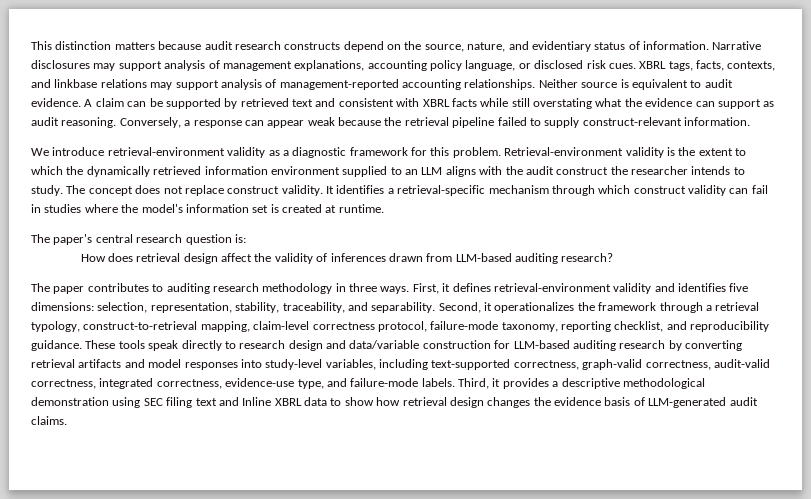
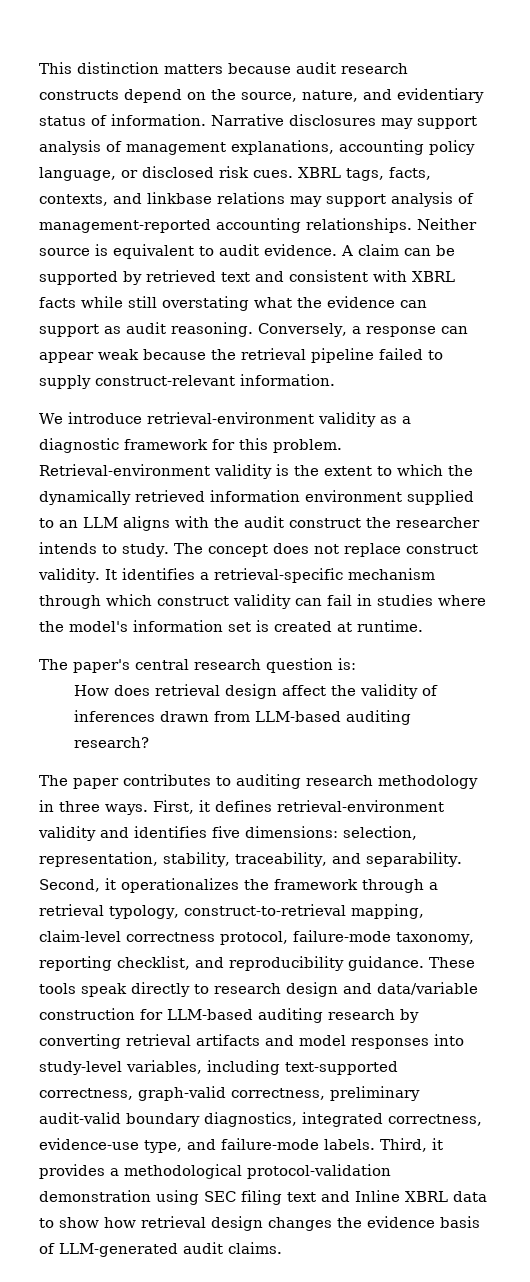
- These tools speak directly to research design and data/variable construction for LLM-based auditing research by converting retrieval artifacts and model responses into study-level variables, including text-supported correctness, graph-valid correctness, audit-valid correctness, integrated correctness, evidence-use type, and failure-mode labels.
+ These tools speak directly to research design and data/variable construction for LLM-based auditing research by converting retrieval artifacts and model responses into study-level variables, including text-supported correctness, graph-valid correctness, preliminary audit-valid boundary diagnostics, integrated correctness, evidence-use type, and failure-mode labels.
- Third, it provides a descriptive methodological demonstration using SEC filing text and Inline XBRL data to show how retrieval design changes the evidence basis of LLM-generated audit claims.
+ Third, it provides a methodological protocol-validation demonstration using SEC filing text and Inline XBRL data to show how retrieval design changes the evidence basis of LLM-generated audit claims.

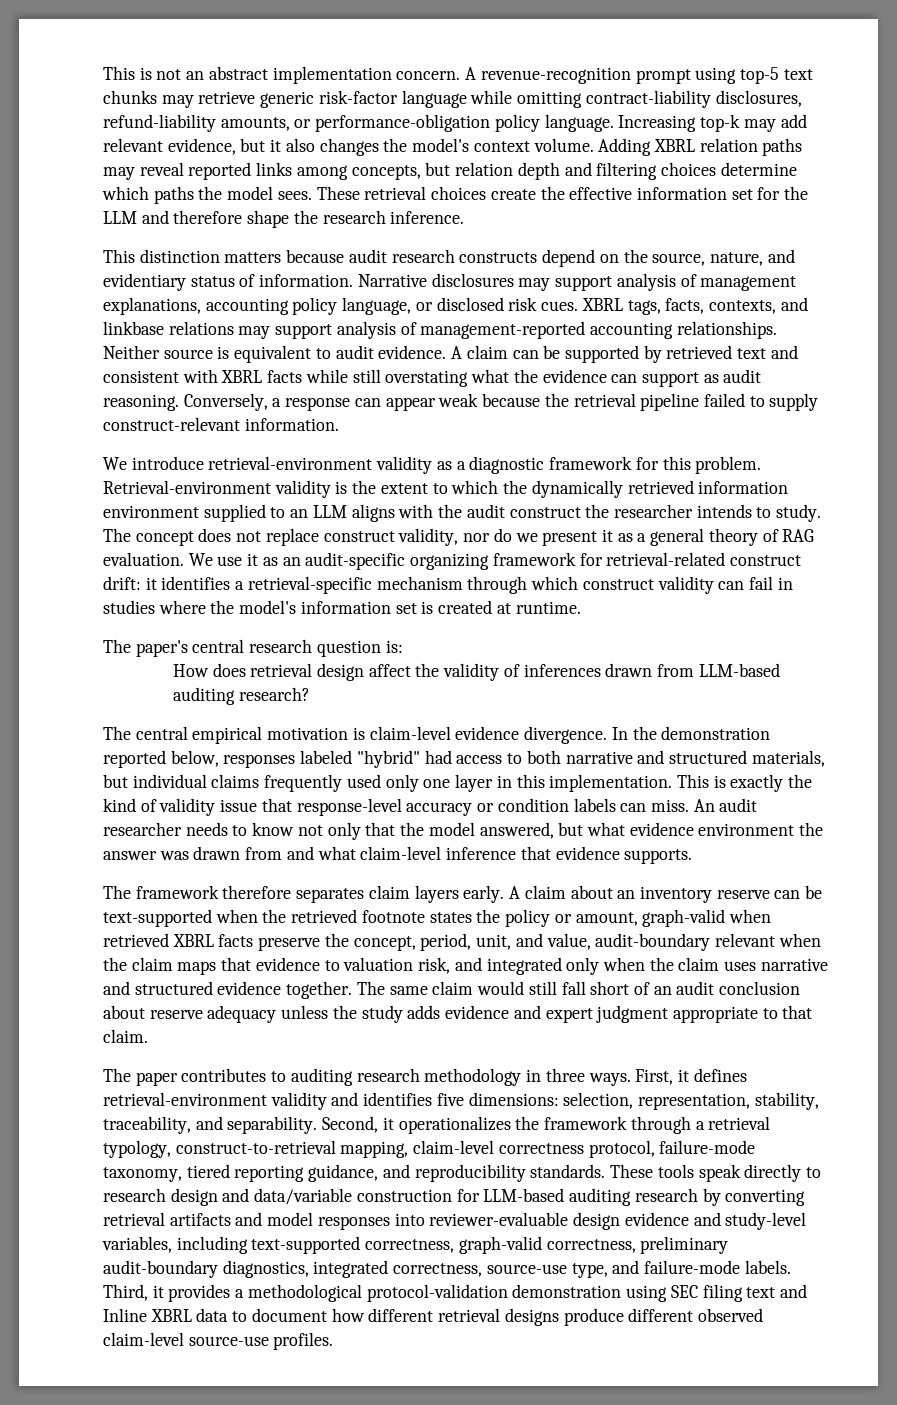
+ This is not an abstract implementation concern. A revenue-recognition prompt using top-5 text chunks may retrieve generic risk-factor language while omitting contract-liability disclosures, refund-liability amounts, or performance-obligation policy language. Increasing top-k may add relevant evidence, but it also changes the model's context volume. Adding XBRL relation paths may reveal reported links among concepts, but relation depth and filtering choices determine which paths the model sees. These retrieval choices create the effective information set for the LLM and therefore shape the research inference.
- The concept does not replace construct validity. It identifies a retrieval-specific mechanism through which construct validity can fail in studies where the model's information set is created at runtime.
+ The concept does not replace construct validity, nor do we present it as a general theory of RAG evaluation. We use it as an audit-specific organizing framework for retrieval-related construct drift: it identifies a retrieval-specific mechanism through which construct validity can fail in studies where the model's information set is created at runtime.
+ The central empirical motivation is claim-level evidence divergence. In the demonstration reported below, responses labeled "hybrid" had access to both narrative and structured materials, but individual claims frequently used only one layer in this implementation. This is exactly the kind of validity issue that response-level accuracy or condition labels can miss. An audit researcher needs to know not only that the model answered, but what evidence environment the answer was drawn from and what claim-level inference that evidence supports.
+ The framework therefore separates claim layers early. A claim about an inventory reserve can be text-supported when the retrieved footnote states the policy or amount, graph-valid when retrieved XBRL facts preserve the concept, period, unit, and value, audit-boundary relevant when the claim maps that evidence to valuation risk, and integrated only when the claim uses narrative and structured evidence together. The same claim would still fall short of an audit conclusion about reserve adequacy unless the study adds evidence and expert judgment appropriate to that claim.
- Second, it operationalizes the framework through a retrieval typology, construct-to-retrieval mapping, claim-level correctness protocol, failure-mode taxonomy, reporting checklist, and reproducibility guidance.
+ Second, it operationalizes the framework through a retrieval typology, construct-to-retrieval mapping, claim-level correctness protocol, failure-mode taxonomy, tiered reporting guidance, and reproducibility standards.
- These tools speak directly to research design and data/variable construction for LLM-based auditing research by converting retrieval artifacts and model responses into study-level variables, including text-supported correctness, graph-valid correctness, preliminary audit-valid boundary diagnostics, integrated correctness, evidence-use type, and failure-mode labels.
+ These tools speak directly to research design and data/variable construction for LLM-based auditing research by converting retrieval artifacts and model responses into reviewer-evaluable design evidence and study-level variables, including text-supported correctness, graph-valid correctness, preliminary audit-boundary diagnostics, integrated correctness, source-use type, and failure-mode labels.
- Third, it provides a methodological protocol-validation demonstration using SEC filing text and Inline XBRL data to show how retrieval design changes the evidence basis of LLM-generated audit claims.
+ Third, it provides a methodological protocol-validation demonstration using SEC filing text and Inline XBRL data to document how different retrieval designs produce different observed claim-level source-use profiles.

